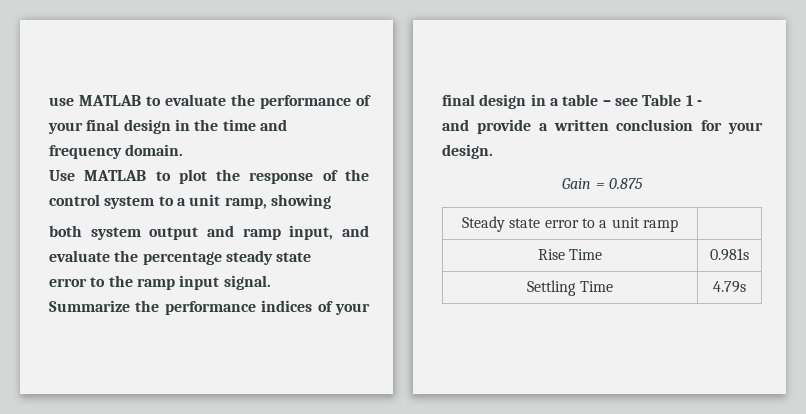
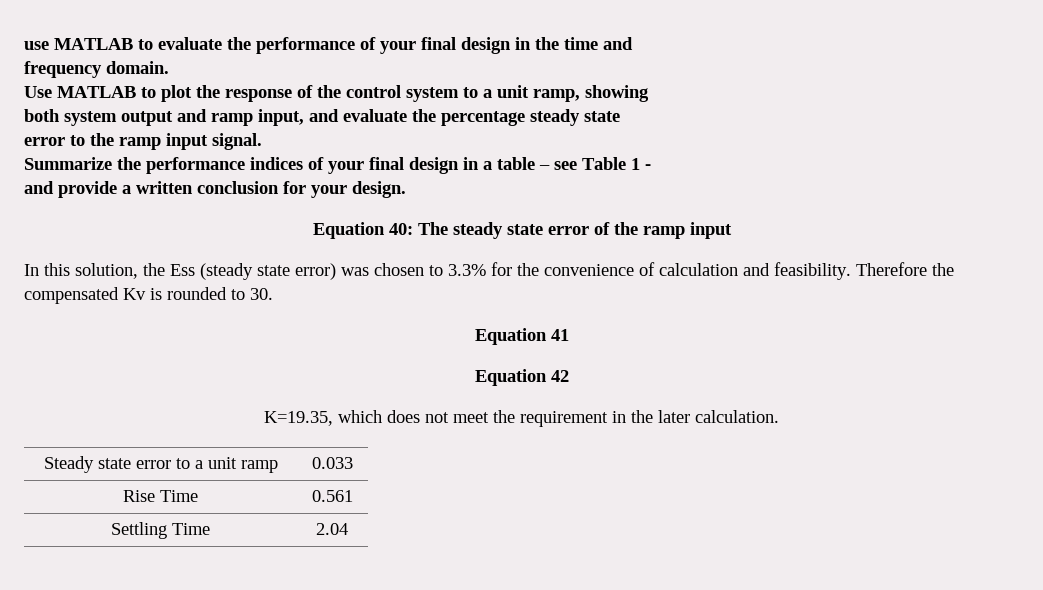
- Gain = 0.875
+ Equation 40: The steady state error of the ramp input
+ In this solution, the Ess (steady state error) was chosen to 3.3% for the convenience of calculation and feasibility. Therefore the compensated Kv is rounded to 30.
+ Equation 41
+ Equation 42
+ K=19.35, which does not meet the requirement in the later calculation.
- Steady state error to a unit ramp |
+ Steady state error to a unit ramp | 0.033
- Rise Time | 0.981s
+ Rise Time | 0.561
- Settling Time | 4.79s
+ Settling Time | 2.04

